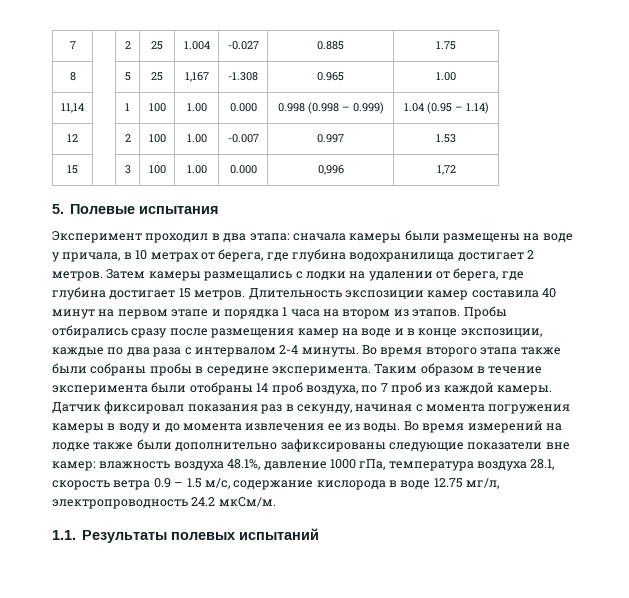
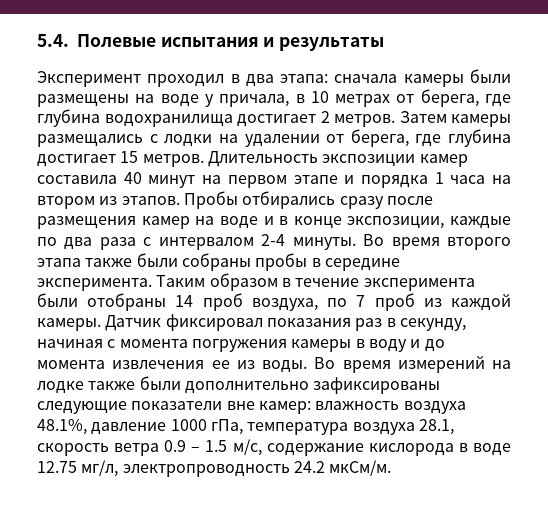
- 7 | | 2 | 25 | 1.004 | -0.027 | 0.885 | 1.75
- 8 | | 5 | 25 | 1,167 | -1.308 | 0.965 | 1.00
- 11,14 | | 1 | 100 | 1.00 | 0.000 | 0.998 (0.998 – 0.999) | 1.04 (0.95 – 1.14)
- 12 | | 2 | 100 | 1.00 | -0.007 | 0.997 | 1.53
- 15 | | 3 | 100 | 1.00 | 0.000 | 0,996 | 1,72
- 5. Полевые испытания
+ 5.4. Полевые испытания и результаты
- 1.1. Результаты полевых испытаний

